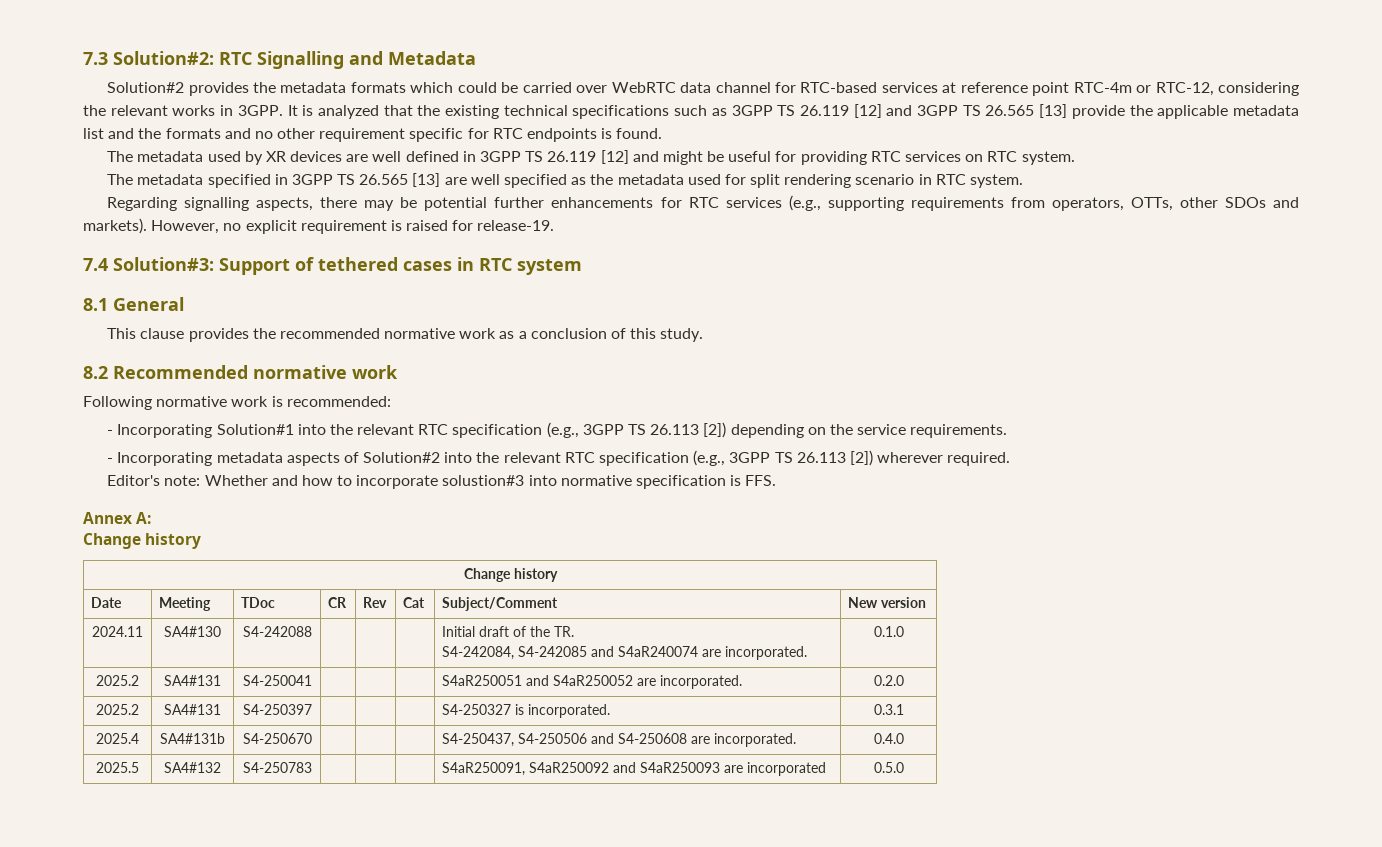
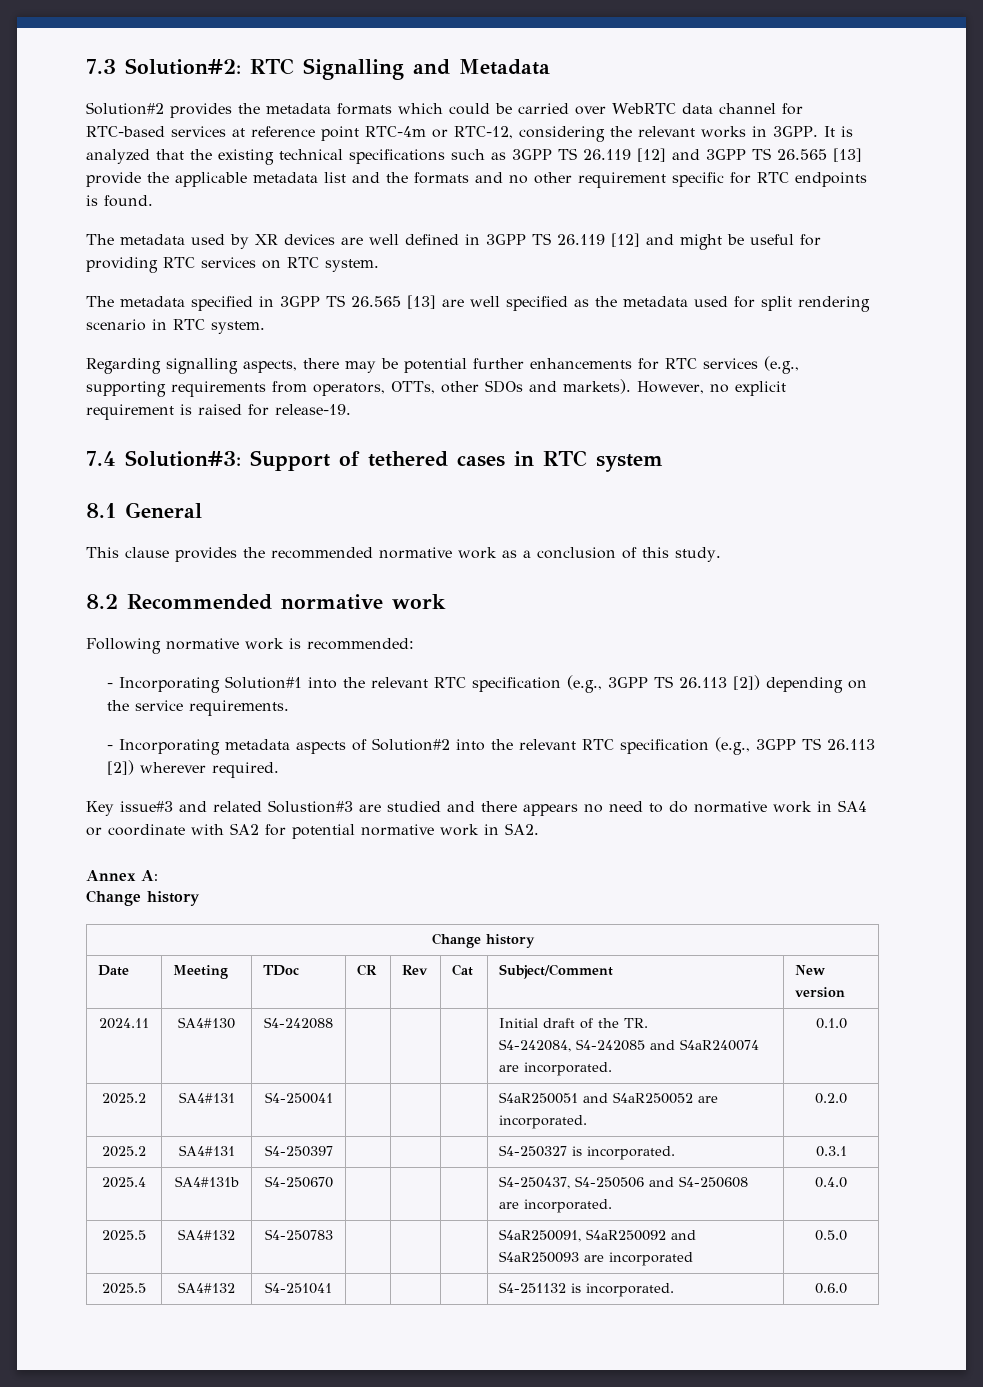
- Editor's note: Whether and how to incorporate solustion#3 into normative specification is FFS.
+ Key issue#3 and related Solustion#3 are studied and there appears no need to do normative work in SA4 or coordinate with SA2 for potential normative work in SA2.
+ 2025.5 | SA4#132 | S4-251041 | | | | S4-251132 is incorporated. | 0.6.0

